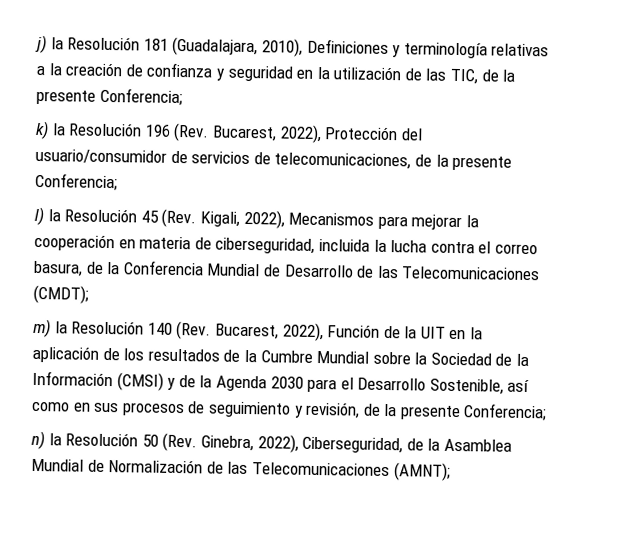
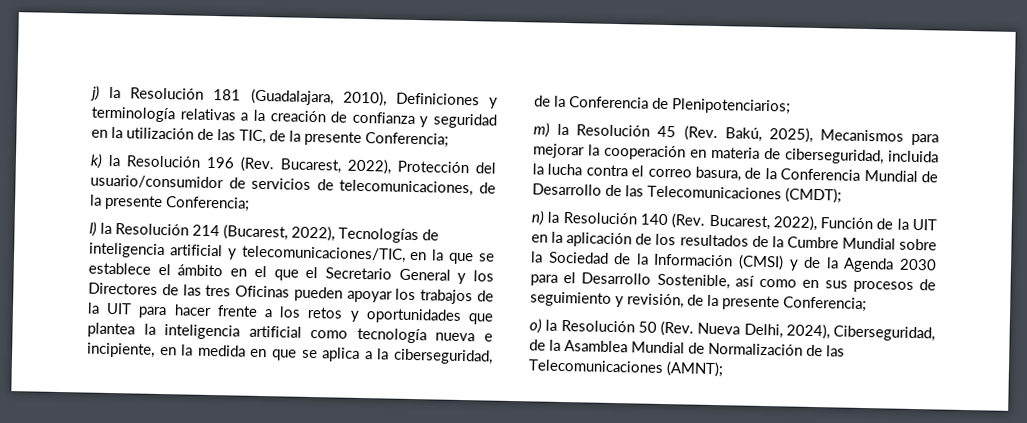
- l) la Resolución 45 (Rev. Kigali, 2022), Mecanismos para mejorar la cooperación en materia de ciberseguridad, incluida la lucha contra el correo basura, de la Conferencia Mundial de Desarrollo de las Telecomunicaciones (CMDT);
+ l) la Resolución 214 (Bucarest, 2022), Tecnologías de inteligencia artificial y telecomunicaciones/TIC, en la que se establece el ámbito en el que el Secretario General y los Directores de las tres Oficinas pueden apoyar los trabajos de la UIT para hacer frente a los retos y oportunidades que plantea la inteligencia artificial como tecnología nueva e incipiente, en la medida en que se aplica a la ciberseguridad, de la Conferencia de Plenipotenciarios;
+ m) la Resolución 45 (Rev. Bakú, 2025), Mecanismos para mejorar la cooperación en materia de ciberseguridad, incluida la lucha contra el correo basura, de la Conferencia Mundial de Desarrollo de las Telecomunicaciones (CMDT);
- m) la Resolución 140 (Rev. Bucarest, 2022), Función de la UIT en la aplicación de los resultados de la Cumbre Mundial sobre la Sociedad de la Información (CMSI) y de la Agenda 2030 para el Desarrollo Sostenible, así como en sus procesos de seguimiento y revisión, de la presente Conferencia;
+ n) la Resolución 140 (Rev. Bucarest, 2022), Función de la UIT en la aplicación de los resultados de la Cumbre Mundial sobre la Sociedad de la Información (CMSI) y de la Agenda 2030 para el Desarrollo Sostenible, así como en sus procesos de seguimiento y revisión, de la presente Conferencia;
- n) la Resolución 50 (Rev. Ginebra, 2022), Ciberseguridad, de la Asamblea Mundial de Normalización de las Telecomunicaciones (AMNT);
+ o) la Resolución 50 (Rev. Nueva Delhi, 2024), Ciberseguridad, de la Asamblea Mundial de Normalización de las Telecomunicaciones (AMNT);

